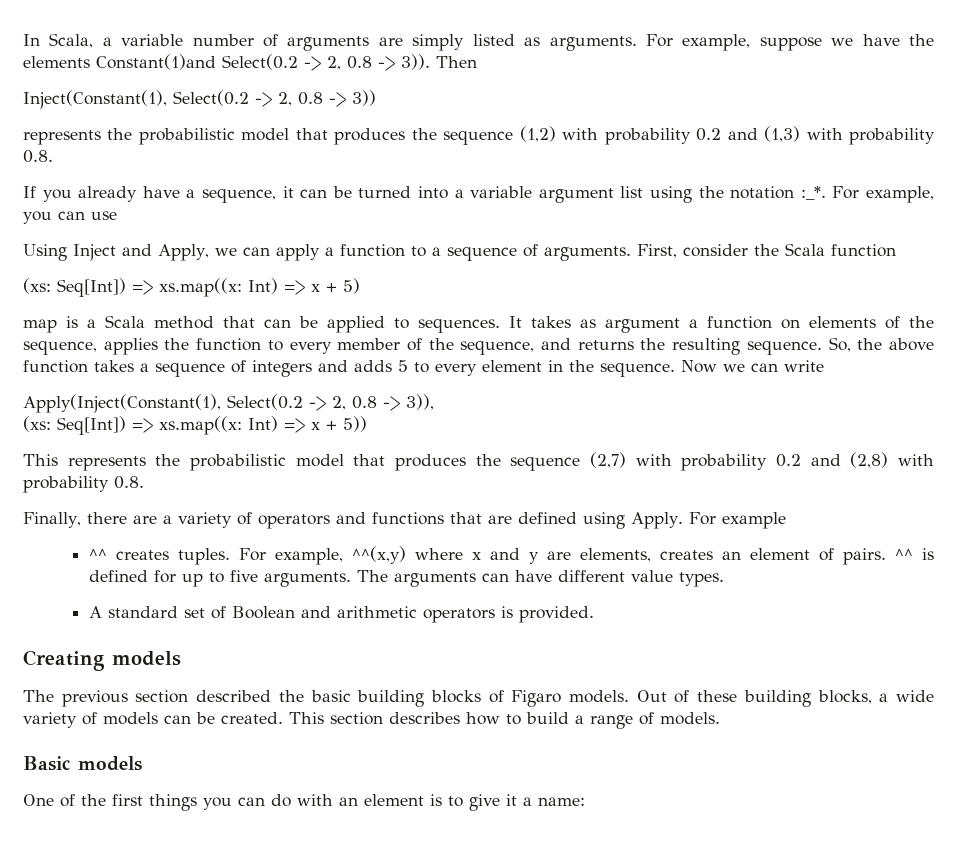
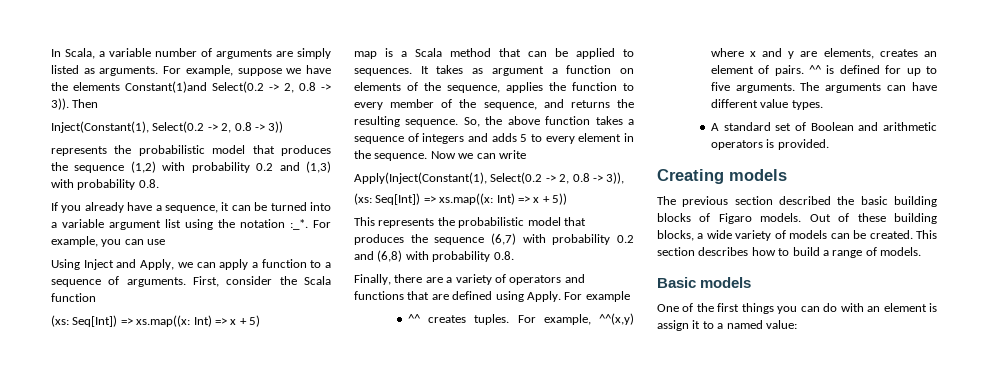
- This represents the probabilistic model that produces the sequence (2,7) with probability 0.2 and (2,8) with probability 0.8.
+ This represents the probabilistic model that produces the sequence (6,7) with probability 0.2 and (6,8) with probability 0.8.
- One of the first things you can do with an element is to give it a name:
+ One of the first things you can do with an element is assign it to a named value:

